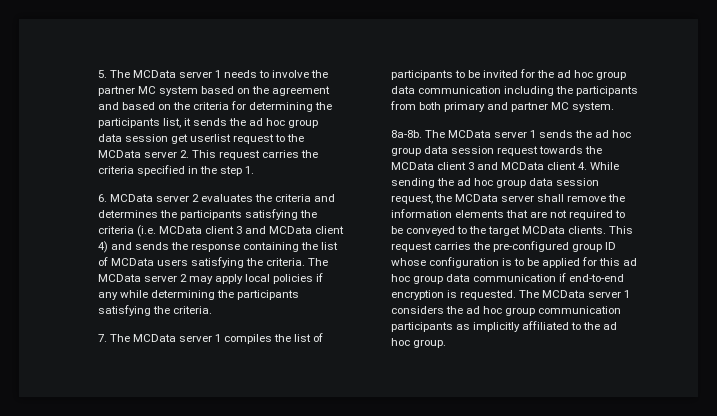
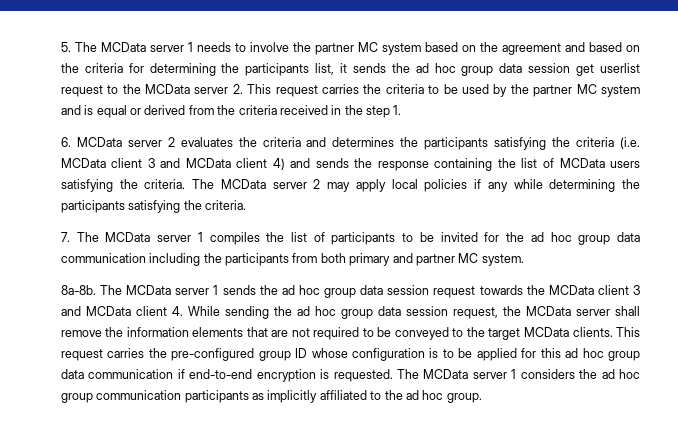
- 5. The MCData server 1 needs to involve the partner MC system based on the agreement and based on the criteria for determining the participants list, it sends the ad hoc group data session get userlist request to the MCData server 2. This request carries the criteria specified in the step 1.
+ 5. The MCData server 1 needs to involve the partner MC system based on the agreement and based on the criteria for determining the participants list, it sends the ad hoc group data session get userlist request to the MCData server 2. This request carries the criteria to be used by the partner MC system and is equal or derived from the criteria received in the step 1.

